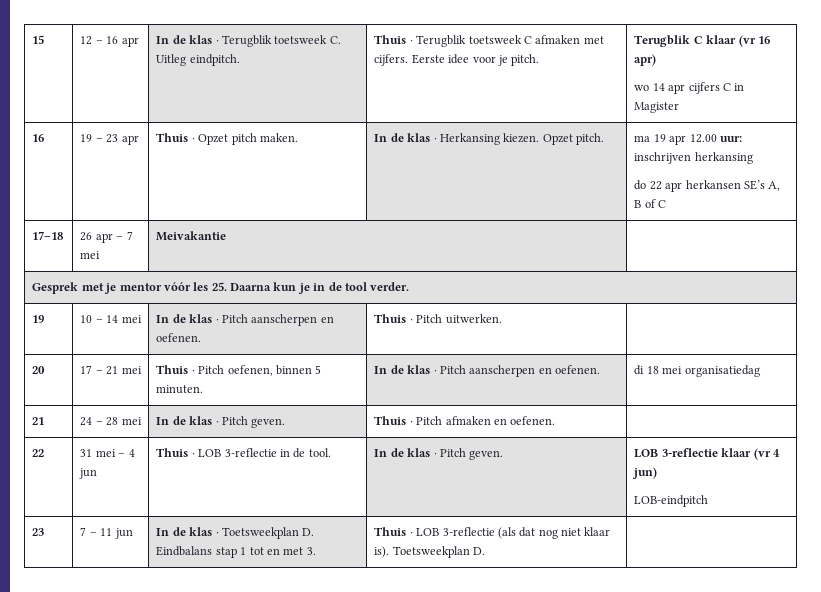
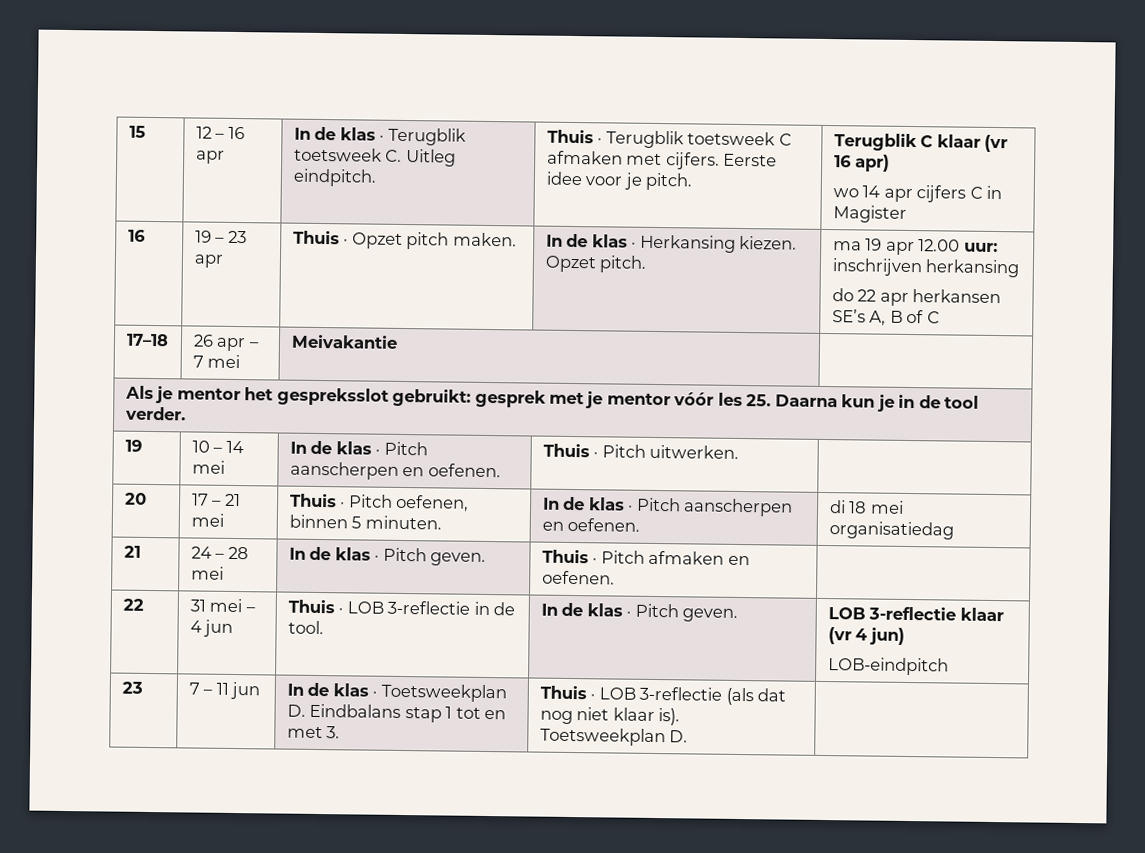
- Gesprek met je mentor vóór les 25. Daarna kun je in de tool verder.
+ Als je mentor het gespreksslot gebruikt: gesprek met je mentor vóór les 25. Daarna kun je in de tool verder.

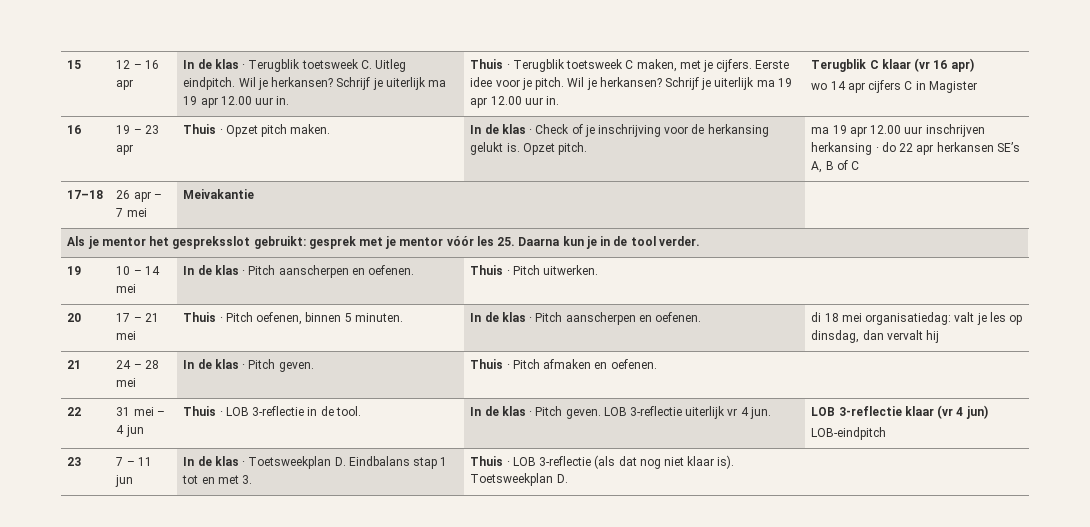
- In de klas · Terugblik toetsweek C. Uitleg eindpitch.
+ In de klas · Terugblik toetsweek C. Uitleg eindpitch. Wil je herkansen? Schrijf je uiterlijk ma 19 apr 12.00 uur in.
- Thuis · Terugblik toetsweek C afmaken met cijfers.
+ Thuis · Terugblik toetsweek C maken, met je cijfers.
- Eerste idee voor je pitch.
+ Eerste idee voor je pitch. Wil je herkansen? Schrijf je uiterlijk ma 19 apr 12.00 uur in.
- In de klas · Herkansing kiezen.
+ In de klas · Check of je inschrijving voor de herkansing gelukt is.
- ma 19 apr 12.00 uur: inschrijven herkansing
- do 22 apr herkansen SE’s A, B of C
+ ma 19 apr 12.00 uur inschrijven herkansing · do 22 apr herkansen SE’s A, B of C
- 20 | 17 – 21 mei | Thuis · Pitch oefenen, binnen 5 minuten. | In de klas · Pitch aanscherpen en oefenen. | di 18 mei organisatiedag
+ 20 | 17 – 21 mei | Thuis · Pitch oefenen, binnen 5 minuten. | In de klas · Pitch aanscherpen en oefenen. | di 18 mei organisatiedag: valt je les op dinsdag, dan vervalt hij
- 22 | 31 mei – 4 jun | Thuis · LOB 3-reflectie in de tool. | In de klas · Pitch geven. | LOB 3-reflectie klaar (vr 4 jun)
+ 22 | 31 mei – 4 jun | Thuis · LOB 3-reflectie in de tool. | In de klas · Pitch geven. LOB 3-reflectie uiterlijk vr 4 jun. | LOB 3-reflectie klaar (vr 4 jun)

